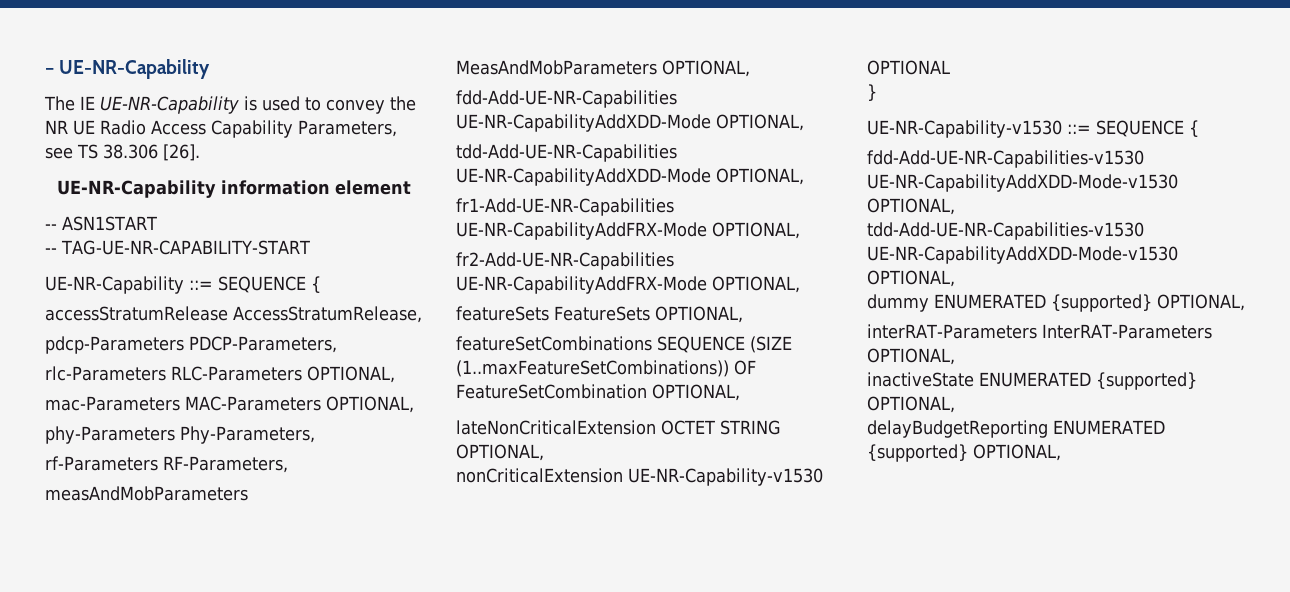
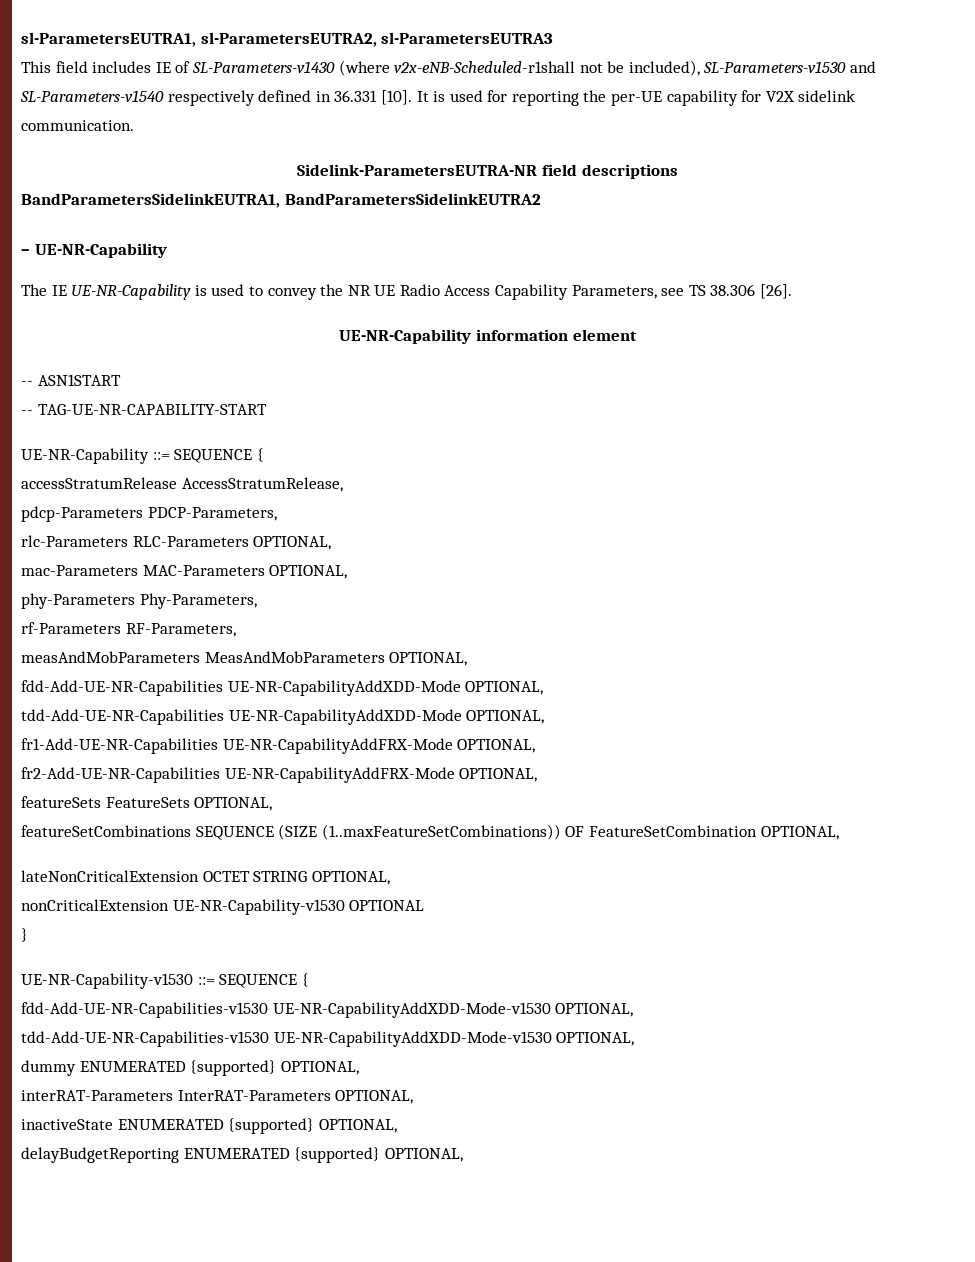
+ sl-ParametersEUTRA1, sl-ParametersEUTRA2, sl-ParametersEUTRA3
+ This field includes IE of SL-Parameters-v1430 (where v2x-eNB-Scheduled-r1shall not be included), SL-Parameters-v1530 and SL-Parameters-v1540 respectively defined in 36.331 [10]. It is used for reporting the per-UE capability for V2X sidelink communication.
+ Sidelink-ParametersEUTRA-NR field descriptions
+ BandParametersSidelinkEUTRA1, BandParametersSidelinkEUTRA2

